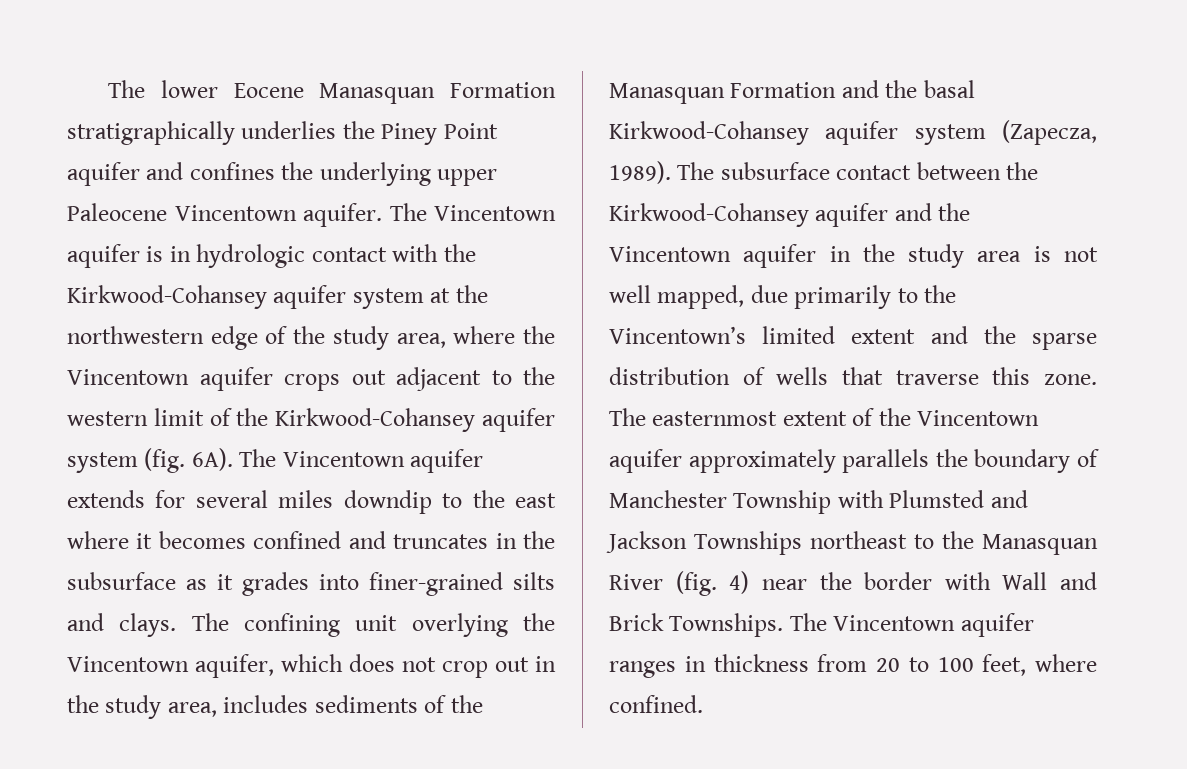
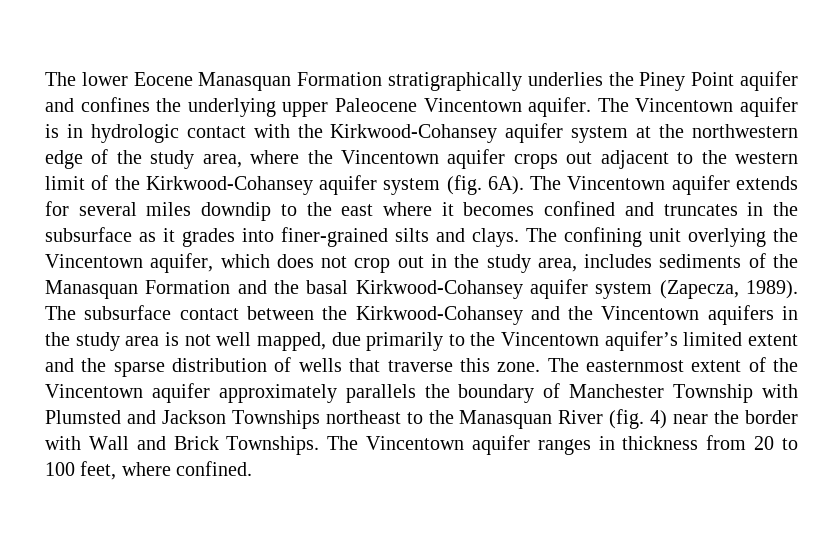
- The subsurface contact between the Kirkwood-Cohansey aquifer and the Vincentown aquifer in the study area is not well mapped, due primarily to the Vincentown’s limited extent and the sparse distribution of wells that traverse this zone.
+ The subsurface contact between the Kirkwood-Cohansey and the Vincentown aquifers in the study area is not well mapped, due primarily to the Vincentown aquifer’s limited extent and the sparse distribution of wells that traverse this zone.

